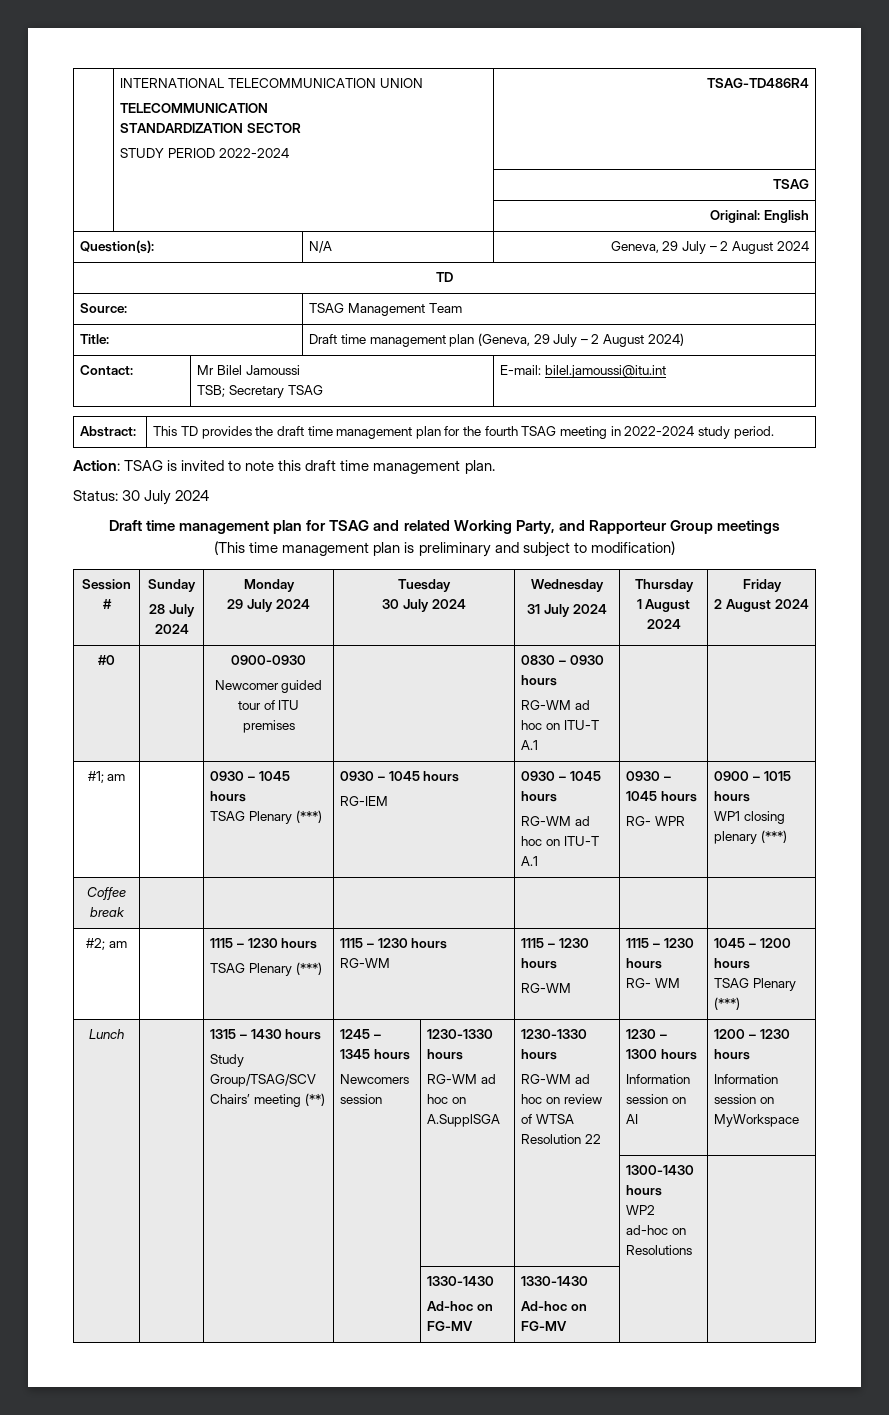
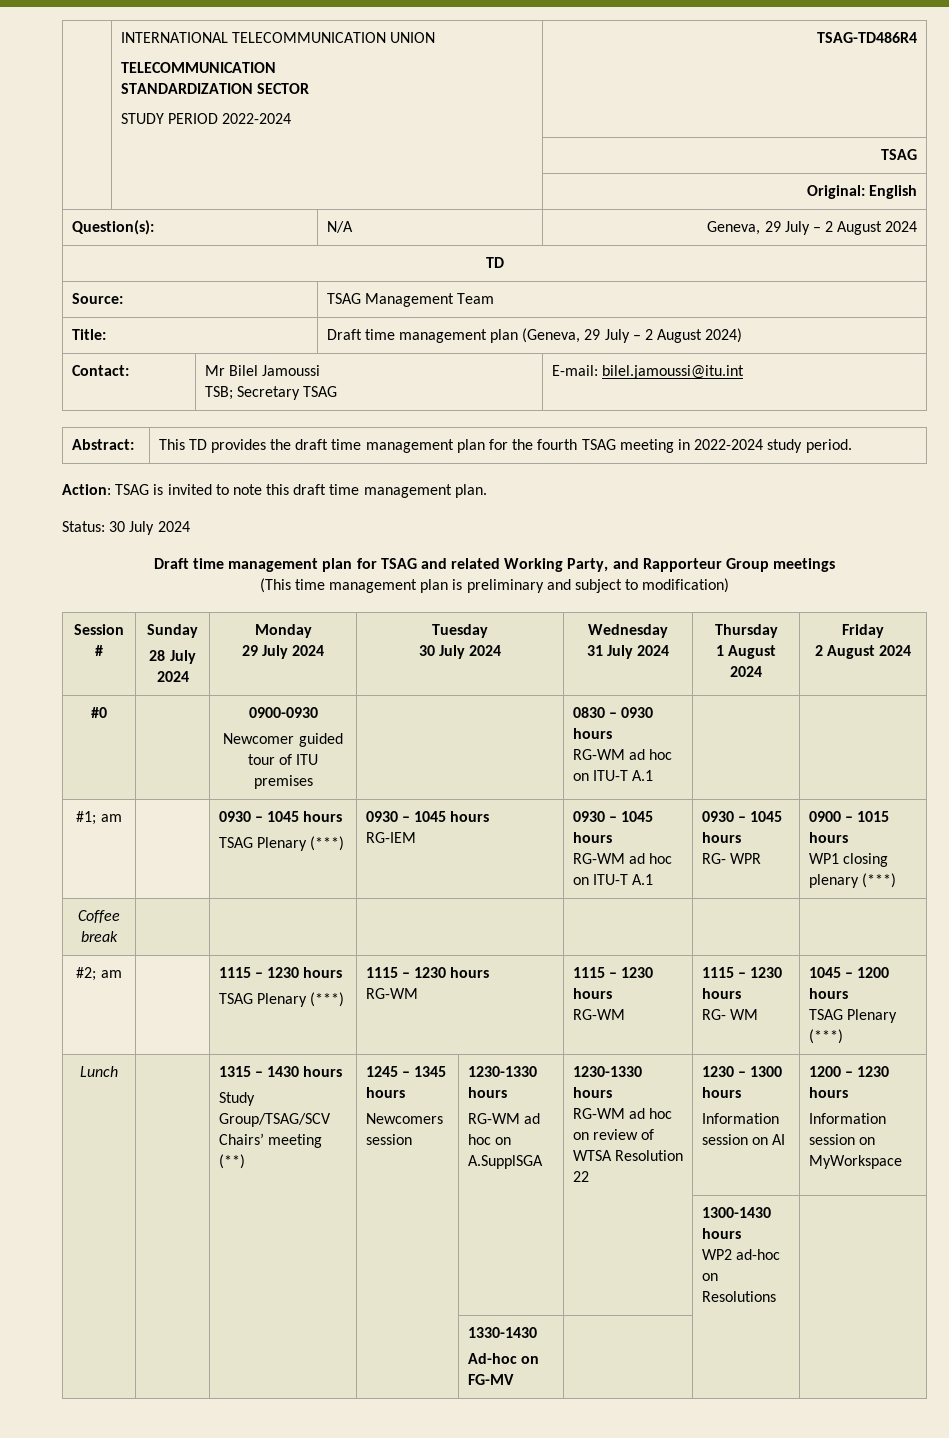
  | | | | 1330-1430
- Ad-hoc on FG-MV | 1330-1430
- Ad-hoc on FG-MV | |
+ Ad-hoc on FG-MV | | |

